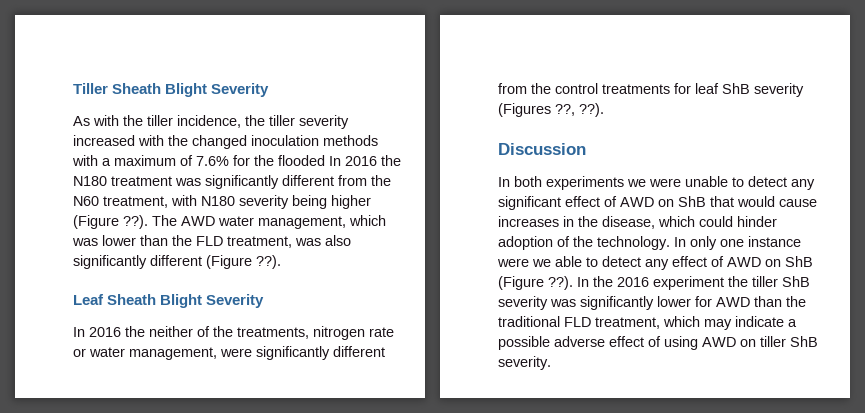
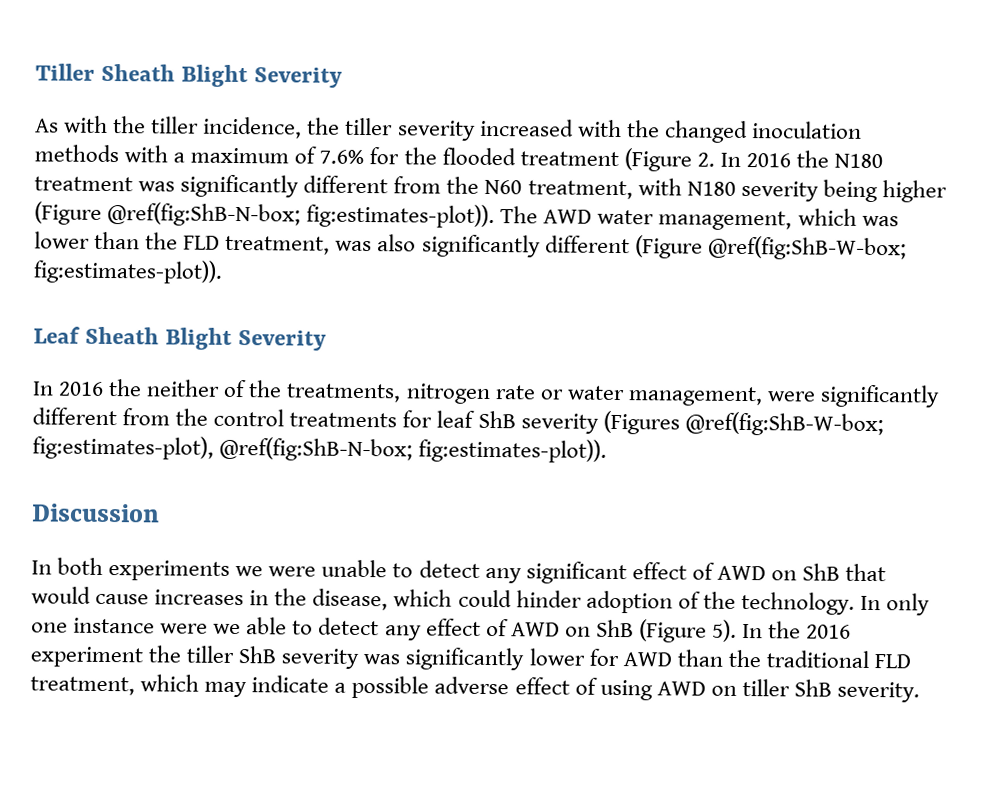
- As with the tiller incidence, the tiller severity increased with the changed inoculation methods with a maximum of 7.6% for the flooded In 2016 the N180 treatment was significantly different from the N60 treatment, with N180 severity being higher (Figure ??).
+ As with the tiller incidence, the tiller severity increased with the changed inoculation methods with a maximum of 7.6% for the flooded treatment (Figure 2. In 2016 the N180 treatment was significantly different from the N60 treatment, with N180 severity being higher (Figure @ref(fig:ShB-N-box; fig:estimates-plot)).
- The AWD water management, which was lower than the FLD treatment, was also significantly different (Figure ??).
+ The AWD water management, which was lower than the FLD treatment, was also significantly different (Figure @ref(fig:ShB-W-box; fig:estimates-plot)).
- In 2016 the neither of the treatments, nitrogen rate or water management, were significantly different from the control treatments for leaf ShB severity (Figures ??, ??).
+ In 2016 the neither of the treatments, nitrogen rate or water management, were significantly different from the control treatments for leaf ShB severity (Figures @ref(fig:ShB-W-box; fig:estimates-plot), @ref(fig:ShB-N-box; fig:estimates-plot)).
- In only one instance were we able to detect any effect of AWD on ShB (Figure ??).
+ In only one instance were we able to detect any effect of AWD on ShB (Figure 5).

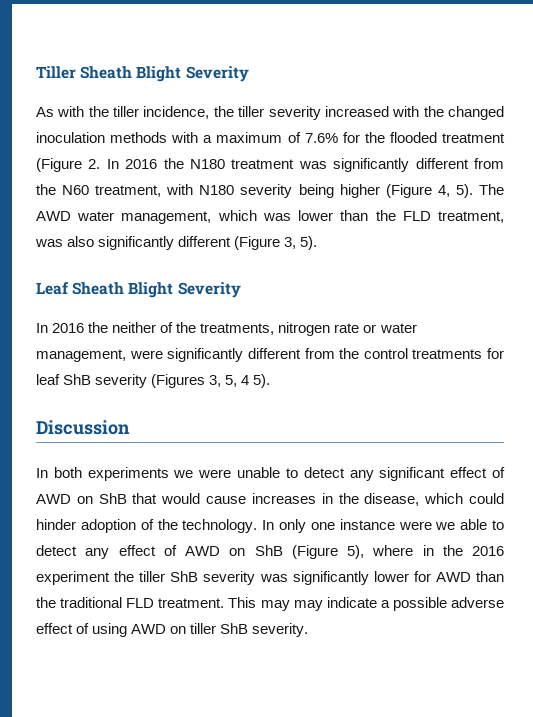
- As with the tiller incidence, the tiller severity increased with the changed inoculation methods with a maximum of 7.6% for the flooded treatment (Figure 2. In 2016 the N180 treatment was significantly different from the N60 treatment, with N180 severity being higher (Figure @ref(fig:ShB-N-box; fig:estimates-plot)).
+ As with the tiller incidence, the tiller severity increased with the changed inoculation methods with a maximum of 7.6% for the flooded treatment (Figure 2. In 2016 the N180 treatment was significantly different from the N60 treatment, with N180 severity being higher (Figure 4, 5).
- The AWD water management, which was lower than the FLD treatment, was also significantly different (Figure @ref(fig:ShB-W-box; fig:estimates-plot)).
+ The AWD water management, which was lower than the FLD treatment, was also significantly different (Figure 3, 5).
- In 2016 the neither of the treatments, nitrogen rate or water management, were significantly different from the control treatments for leaf ShB severity (Figures @ref(fig:ShB-W-box; fig:estimates-plot), @ref(fig:ShB-N-box; fig:estimates-plot)).
+ In 2016 the neither of the treatments, nitrogen rate or water management, were significantly different from the control treatments for leaf ShB severity (Figures 3, 5, 4 5).
- In only one instance were we able to detect any effect of AWD on ShB (Figure 5). In the 2016 experiment the tiller ShB severity was significantly lower for AWD than the traditional FLD treatment, which may indicate a possible adverse effect of using AWD on tiller ShB severity.
+ In only one instance were we able to detect any effect of AWD on ShB (Figure 5), where in the 2016 experiment the tiller ShB severity was significantly lower for AWD than the traditional FLD treatment. This may may indicate a possible adverse effect of using AWD on tiller ShB severity.

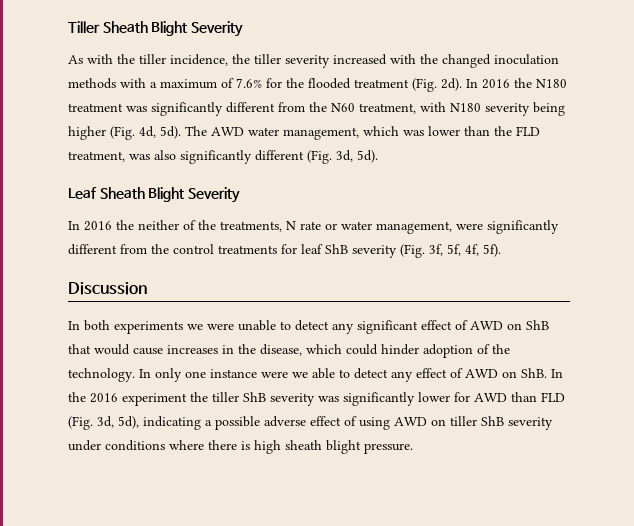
- As with the tiller incidence, the tiller severity increased with the changed inoculation methods with a maximum of 7.6% for the flooded treatment (Figure 2. In 2016 the N180 treatment was significantly different from the N60 treatment, with N180 severity being higher (Figure 4, 5).
+ As with the tiller incidence, the tiller severity increased with the changed inoculation methods with a maximum of 7.6% for the flooded treatment (Fig. 2d). In 2016 the N180 treatment was significantly different from the N60 treatment, with N180 severity being higher (Fig. 4d, 5d).
- The AWD water management, which was lower than the FLD treatment, was also significantly different (Figure 3, 5).
+ The AWD water management, which was lower than the FLD treatment, was also significantly different (Fig. 3d, 5d).
- In 2016 the neither of the treatments, nitrogen rate or water management, were significantly different from the control treatments for leaf ShB severity (Figures 3, 5, 4 5).
+ In 2016 the neither of the treatments, N rate or water management, were significantly different from the control treatments for leaf ShB severity (Fig. 3f, 5f, 4f, 5f).
- In only one instance were we able to detect any effect of AWD on ShB (Figure 5), where in the 2016 experiment the tiller ShB severity was significantly lower for AWD than the traditional FLD treatment. This may may indicate a possible adverse effect of using AWD on tiller ShB severity.
+ In only one instance were we able to detect any effect of AWD on ShB. In the 2016 experiment the tiller ShB severity was significantly lower for AWD than FLD (Fig. 3d, 5d), indicating a possible adverse effect of using AWD on tiller ShB severity under conditions where there is high sheath blight pressure.

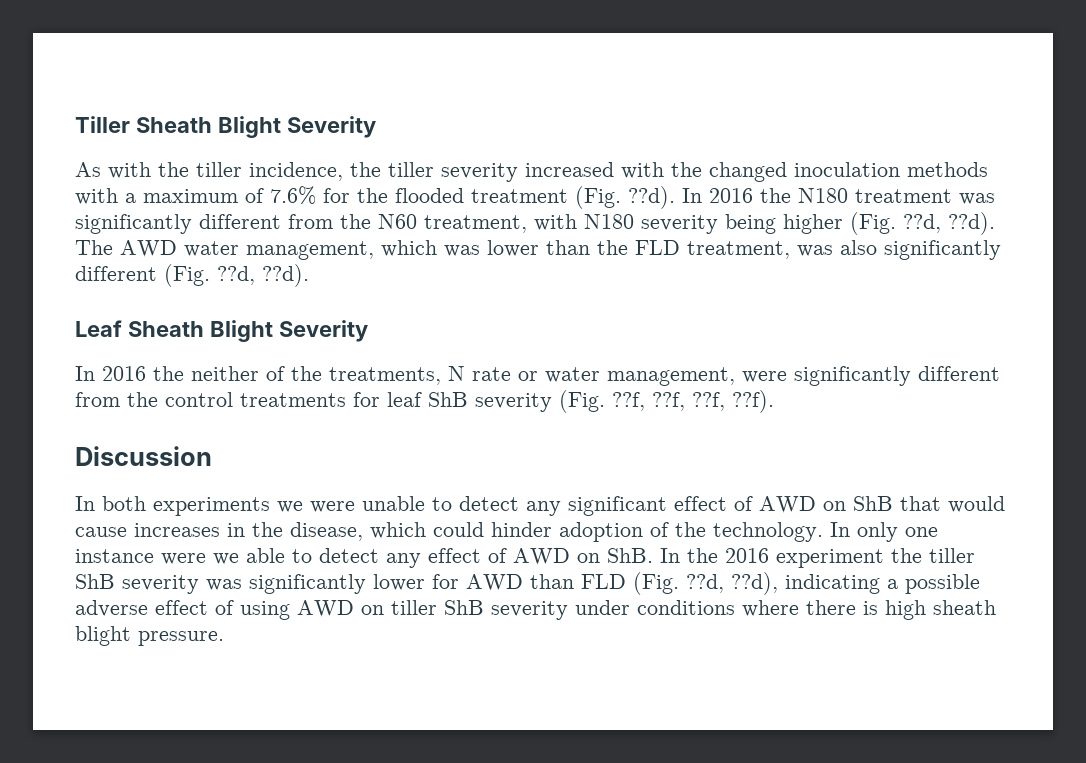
- As with the tiller incidence, the tiller severity increased with the changed inoculation methods with a maximum of 7.6% for the flooded treatment (Fig. 2d).
+ As with the tiller incidence, the tiller severity increased with the changed inoculation methods with a maximum of 7.6% for the flooded treatment (Fig. ??d).
- In 2016 the N180 treatment was significantly different from the N60 treatment, with N180 severity being higher (Fig. 4d, 5d).
+ In 2016 the N180 treatment was significantly different from the N60 treatment, with N180 severity being higher (Fig. ??d, ??d).
- The AWD water management, which was lower than the FLD treatment, was also significantly different (Fig. 3d, 5d).
+ The AWD water management, which was lower than the FLD treatment, was also significantly different (Fig. ??d, ??d).
- In 2016 the neither of the treatments, N rate or water management, were significantly different from the control treatments for leaf ShB severity (Fig. 3f, 5f, 4f, 5f).
+ In 2016 the neither of the treatments, N rate or water management, were significantly different from the control treatments for leaf ShB severity (Fig. ??f, ??f, ??f, ??f).
- In only one instance were we able to detect any effect of AWD on ShB. In the 2016 experiment the tiller ShB severity was significantly lower for AWD than FLD (Fig. 3d, 5d), indicating a possible adverse effect of using AWD on tiller ShB severity under conditions where there is high sheath blight pressure.
+ In only one instance were we able to detect any effect of AWD on ShB. In the 2016 experiment the tiller ShB severity was significantly lower for AWD than FLD (Fig. ??d, ??d), indicating a possible adverse effect of using AWD on tiller ShB severity under conditions where there is high sheath blight pressure.

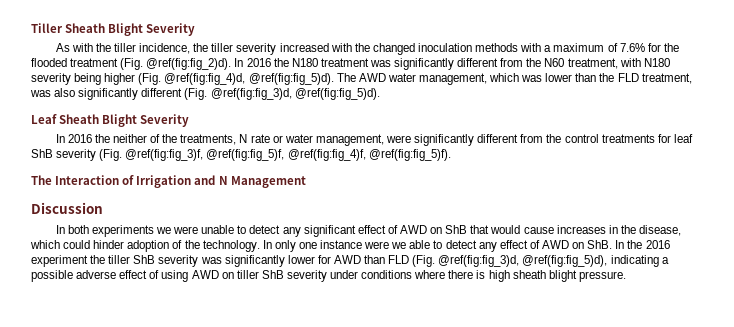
- As with the tiller incidence, the tiller severity increased with the changed inoculation methods with a maximum of 7.6% for the flooded treatment (Fig. ??d).
+ As with the tiller incidence, the tiller severity increased with the changed inoculation methods with a maximum of 7.6% for the flooded treatment (Fig. @ref(fig:fig_2)d).
- In 2016 the N180 treatment was significantly different from the N60 treatment, with N180 severity being higher (Fig. ??d, ??d).
+ In 2016 the N180 treatment was significantly different from the N60 treatment, with N180 severity being higher (Fig. @ref(fig:fig_4)d, @ref(fig:fig_5)d).
- The AWD water management, which was lower than the FLD treatment, was also significantly different (Fig. ??d, ??d).
+ The AWD water management, which was lower than the FLD treatment, was also significantly different (Fig. @ref(fig:fig_3)d, @ref(fig:fig_5)d).
- In 2016 the neither of the treatments, N rate or water management, were significantly different from the control treatments for leaf ShB severity (Fig. ??f, ??f, ??f, ??f).
+ In 2016 the neither of the treatments, N rate or water management, were significantly different from the control treatments for leaf ShB severity (Fig. @ref(fig:fig_3)f, @ref(fig:fig_5)f, @ref(fig:fig_4)f, @ref(fig:fig_5)f).
+ The Interaction of Irrigation and N Management
- In only one instance were we able to detect any effect of AWD on ShB. In the 2016 experiment the tiller ShB severity was significantly lower for AWD than FLD (Fig. ??d, ??d), indicating a possible adverse effect of using AWD on tiller ShB severity under conditions where there is high sheath blight pressure.
+ In only one instance were we able to detect any effect of AWD on ShB. In the 2016 experiment the tiller ShB severity was significantly lower for AWD than FLD (Fig. @ref(fig:fig_3)d, @ref(fig:fig_5)d), indicating a possible adverse effect of using AWD on tiller ShB severity under conditions where there is high sheath blight pressure.

